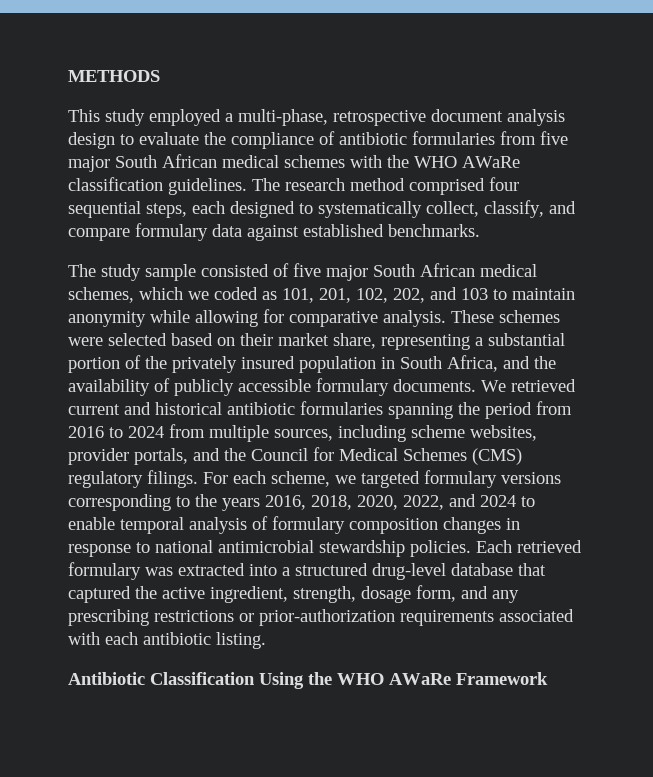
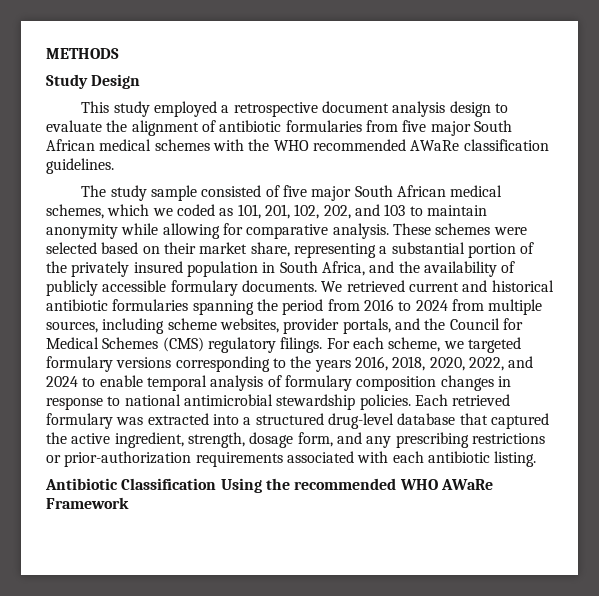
+ Study Design
- This study employed a multi-phase, retrospective document analysis design to evaluate the compliance of antibiotic formularies from five major South African medical schemes with the WHO AWaRe classification guidelines. The research method comprised four sequential steps, each designed to systematically collect, classify, and compare formulary data against established benchmarks.
+ This study employed a retrospective document analysis design to evaluate the alignment of antibiotic formularies from five major South African medical schemes with the WHO recommended AWaRe classification guidelines.
- Antibiotic Classification Using the WHO AWaRe Framework
+ Antibiotic Classification Using the recommended WHO AWaRe Framework

